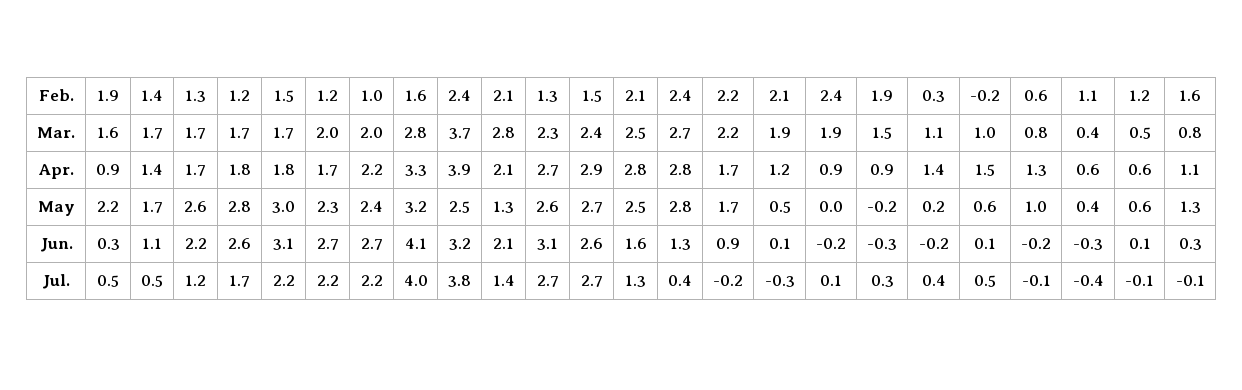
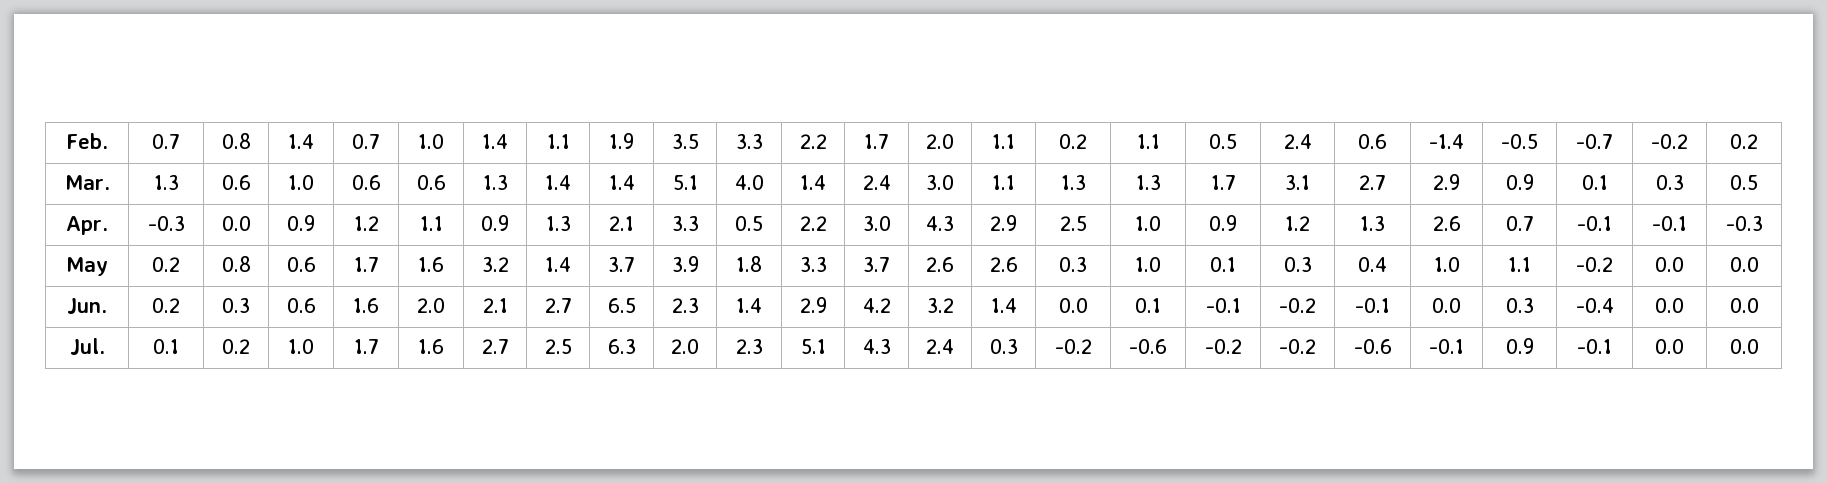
- Feb. | 1.9 | 1.4 | 1.3 | 1.2 | 1.5 | 1.2 | 1.0 | 1.6 | 2.4 | 2.1 | 1.3 | 1.5 | 2.1 | 2.4 | 2.2 | 2.1 | 2.4 | 1.9 | 0.3 | -0.2 | 0.6 | 1.1 | 1.2 | 1.6
- Mar. | 1.6 | 1.7 | 1.7 | 1.7 | 1.7 | 2.0 | 2.0 | 2.8 | 3.7 | 2.8 | 2.3 | 2.4 | 2.5 | 2.7 | 2.2 | 1.9 | 1.9 | 1.5 | 1.1 | 1.0 | 0.8 | 0.4 | 0.5 | 0.8
- Apr. | 0.9 | 1.4 | 1.7 | 1.8 | 1.8 | 1.7 | 2.2 | 3.3 | 3.9 | 2.1 | 2.7 | 2.9 | 2.8 | 2.8 | 1.7 | 1.2 | 0.9 | 0.9 | 1.4 | 1.5 | 1.3 | 0.6 | 0.6 | 1.1
- May | 2.2 | 1.7 | 2.6 | 2.8 | 3.0 | 2.3 | 2.4 | 3.2 | 2.5 | 1.3 | 2.6 | 2.7 | 2.5 | 2.8 | 1.7 | 0.5 | 0.0 | -0.2 | 0.2 | 0.6 | 1.0 | 0.4 | 0.6 | 1.3
- Jun. | 0.3 | 1.1 | 2.2 | 2.6 | 3.1 | 2.7 | 2.7 | 4.1 | 3.2 | 2.1 | 3.1 | 2.6 | 1.6 | 1.3 | 0.9 | 0.1 | -0.2 | -0.3 | -0.2 | 0.1 | -0.2 | -0.3 | 0.1 | 0.3
- Jul. | 0.5 | 0.5 | 1.2 | 1.7 | 2.2 | 2.2 | 2.2 | 4.0 | 3.8 | 1.4 | 2.7 | 2.7 | 1.3 | 0.4 | -0.2 | -0.3 | 0.1 | 0.3 | 0.4 | 0.5 | -0.1 | -0.4 | -0.1 | -0.1
+ Feb. | 0.7 | 0.8 | 1.4 | 0.7 | 1.0 | 1.4 | 1.1 | 1.9 | 3.5 | 3.3 | 2.2 | 1.7 | 2.0 | 1.1 | 0.2 | 1.1 | 0.5 | 2.4 | 0.6 | -1.4 | -0.5 | -0.7 | -0.2 | 0.2
+ Mar. | 1.3 | 0.6 | 1.0 | 0.6 | 0.6 | 1.3 | 1.4 | 1.4 | 5.1 | 4.0 | 1.4 | 2.4 | 3.0 | 1.1 | 1.3 | 1.3 | 1.7 | 3.1 | 2.7 | 2.9 | 0.9 | 0.1 | 0.3 | 0.5
+ Apr. | -0.3 | 0.0 | 0.9 | 1.2 | 1.1 | 0.9 | 1.3 | 2.1 | 3.3 | 0.5 | 2.2 | 3.0 | 4.3 | 2.9 | 2.5 | 1.0 | 0.9 | 1.2 | 1.3 | 2.6 | 0.7 | -0.1 | -0.1 | -0.3
+ May | 0.2 | 0.8 | 0.6 | 1.7 | 1.6 | 3.2 | 1.4 | 3.7 | 3.9 | 1.8 | 3.3 | 3.7 | 2.6 | 2.6 | 0.3 | 1.0 | 0.1 | 0.3 | 0.4 | 1.0 | 1.1 | -0.2 | 0.0 | 0.0
+ Jun. | 0.2 | 0.3 | 0.6 | 1.6 | 2.0 | 2.1 | 2.7 | 6.5 | 2.3 | 1.4 | 2.9 | 4.2 | 3.2 | 1.4 | 0.0 | 0.1 | -0.1 | -0.2 | -0.1 | 0.0 | 0.3 | -0.4 | 0.0 | 0.0
+ Jul. | 0.1 | 0.2 | 1.0 | 1.7 | 1.6 | 2.7 | 2.5 | 6.3 | 2.0 | 2.3 | 5.1 | 4.3 | 2.4 | 0.3 | -0.2 | -0.6 | -0.2 | -0.2 | -0.6 | -0.1 | 0.9 | -0.1 | 0.0 | 0.0

